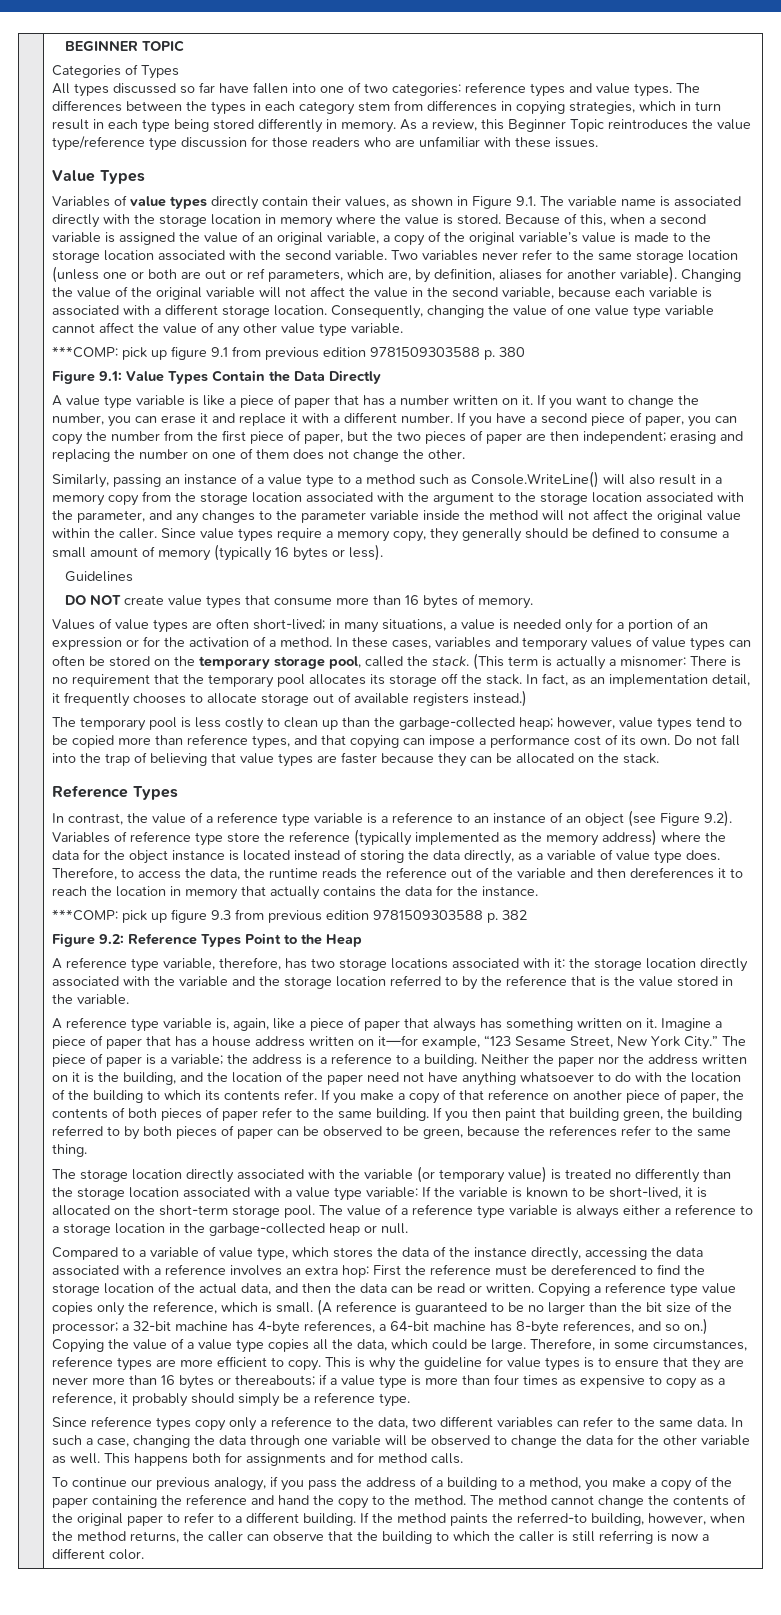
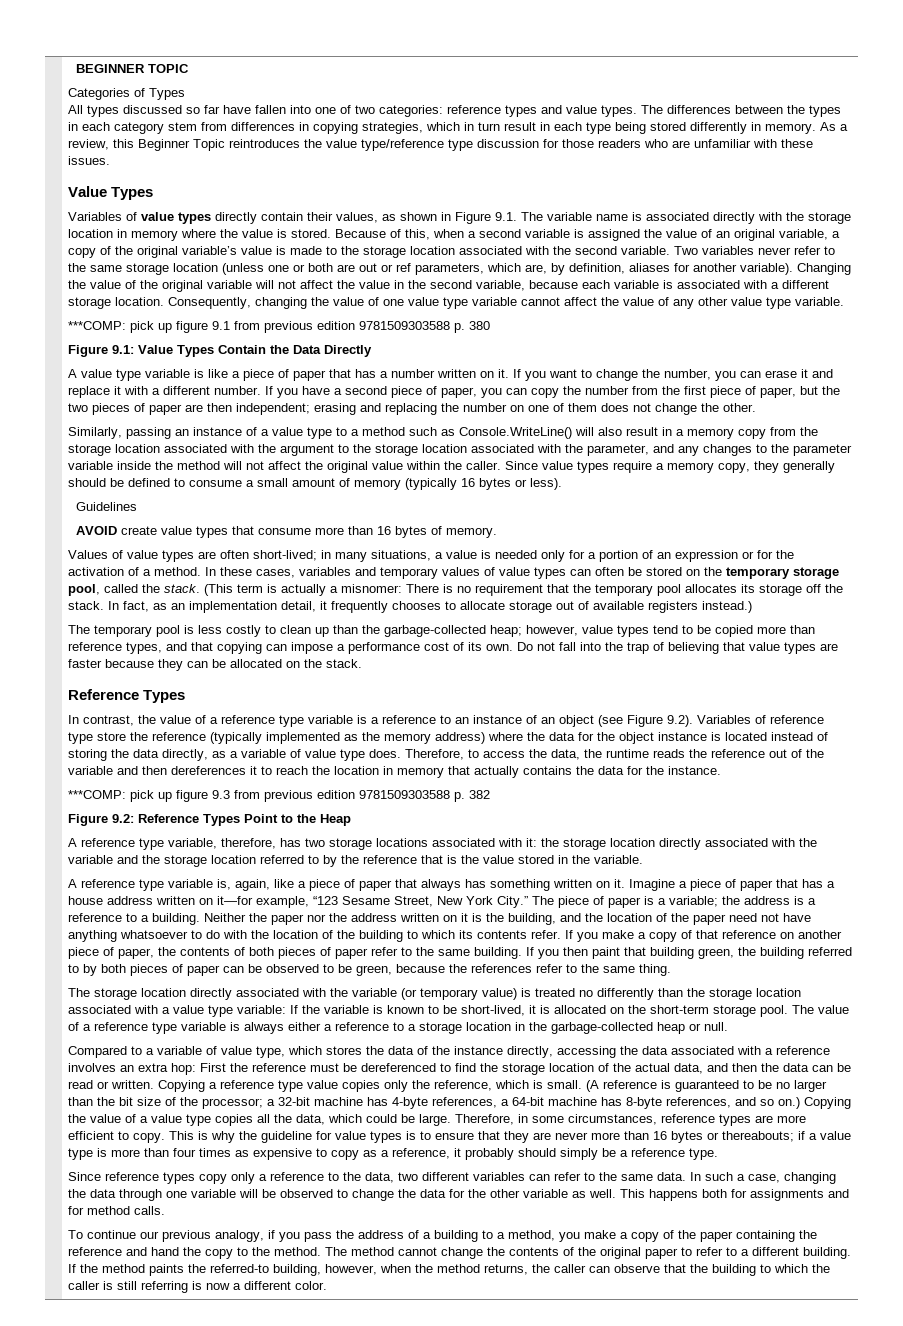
- DO NOT create value types that consume more than 16 bytes of memory.
+ AVOID create value types that consume more than 16 bytes of memory.

